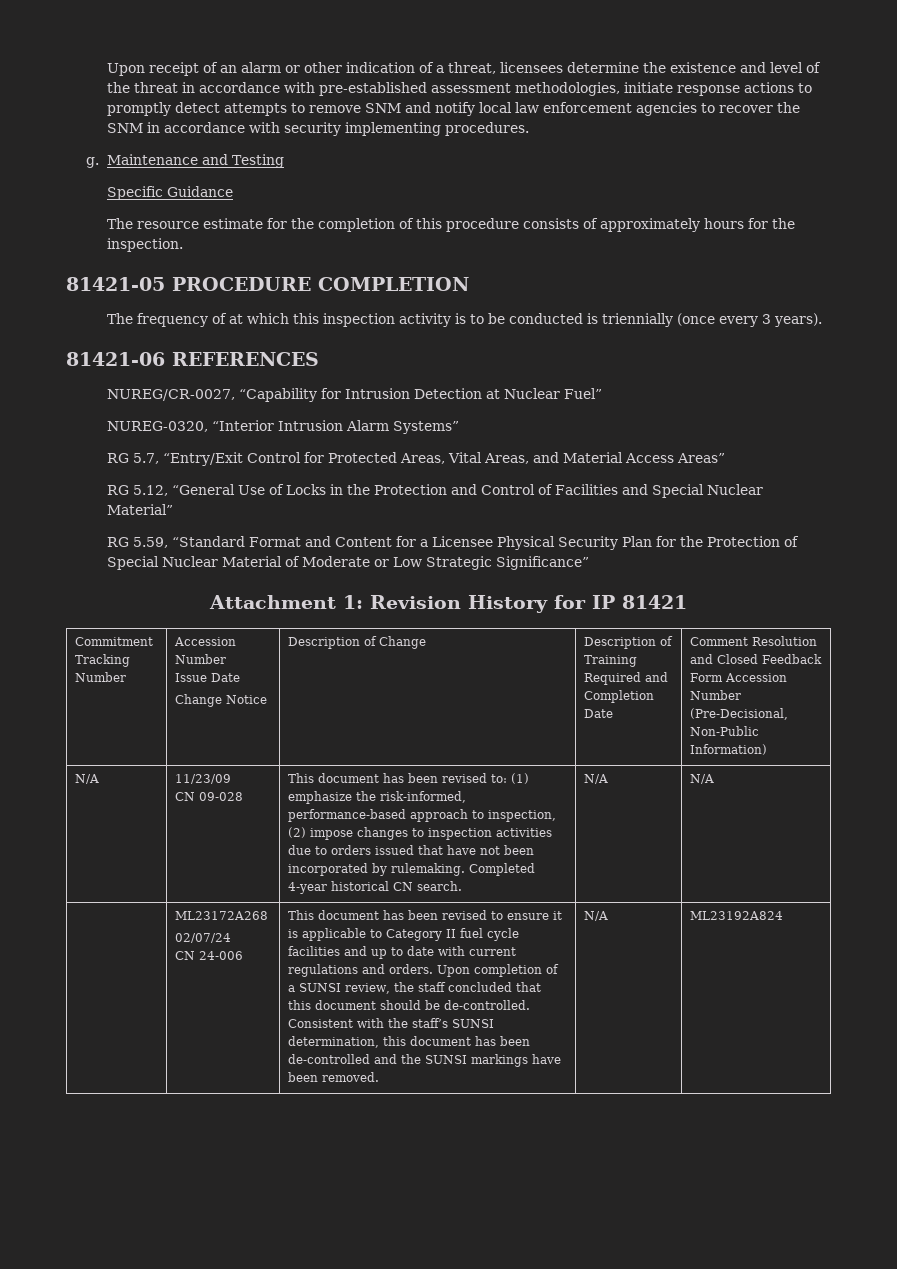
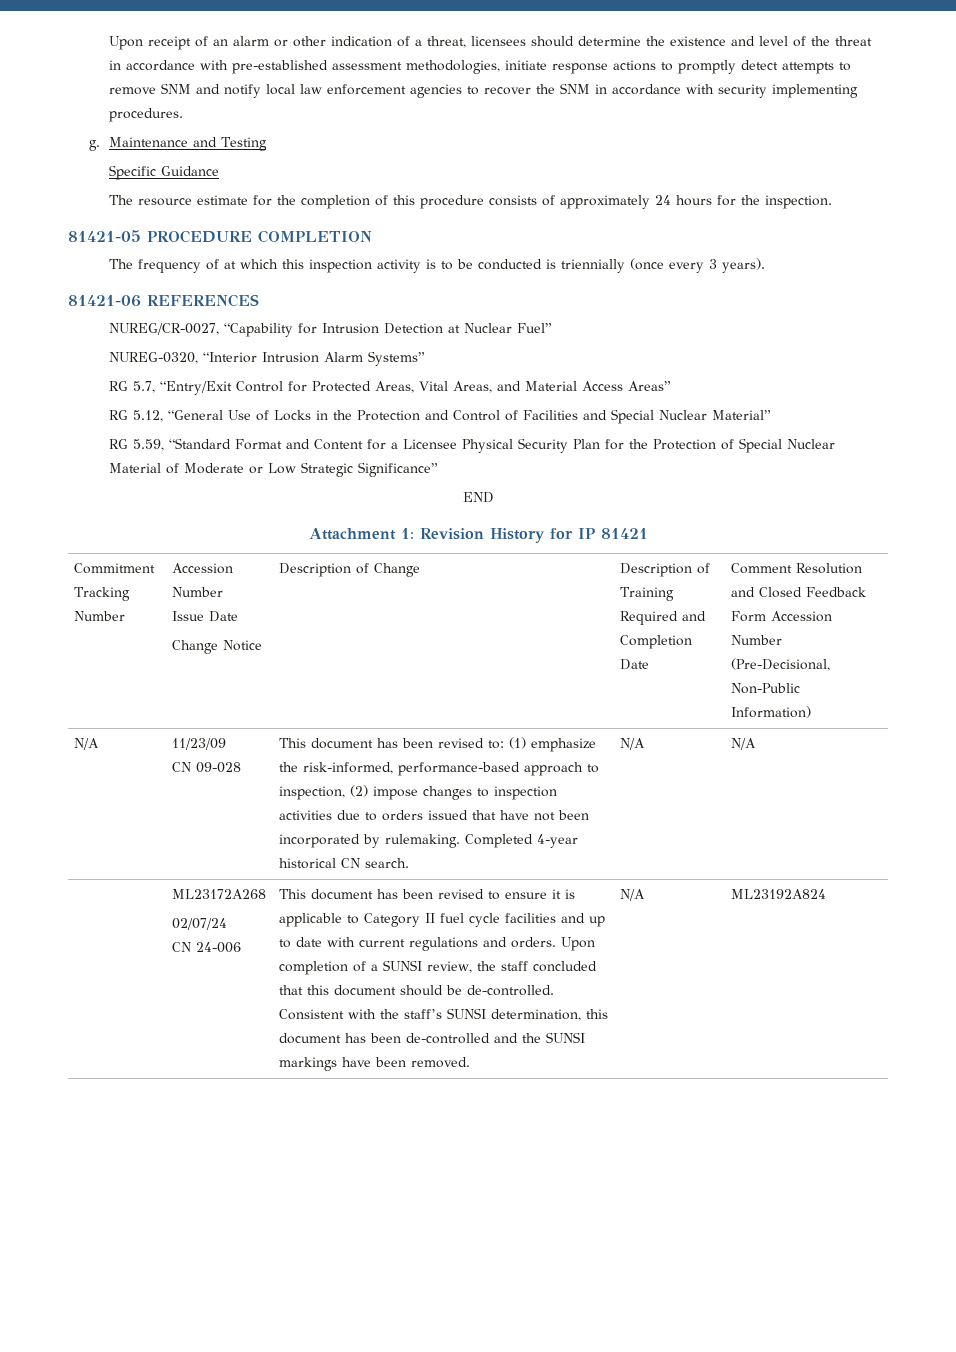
- Upon receipt of an alarm or other indication of a threat, licensees determine the existence and level of the threat in accordance with pre-established assessment methodologies, initiate response actions to promptly detect attempts to remove SNM and notify local law enforcement agencies to recover the SNM in accordance with security implementing procedures.
+ Upon receipt of an alarm or other indication of a threat, licensees should determine the existence and level of the threat in accordance with pre-established assessment methodologies, initiate response actions to promptly detect attempts to remove SNM and notify local law enforcement agencies to recover the SNM in accordance with security implementing procedures.
- The resource estimate for the completion of this procedure consists of approximately hours for the inspection.
+ The resource estimate for the completion of this procedure consists of approximately 24 hours for the inspection.
+ END

